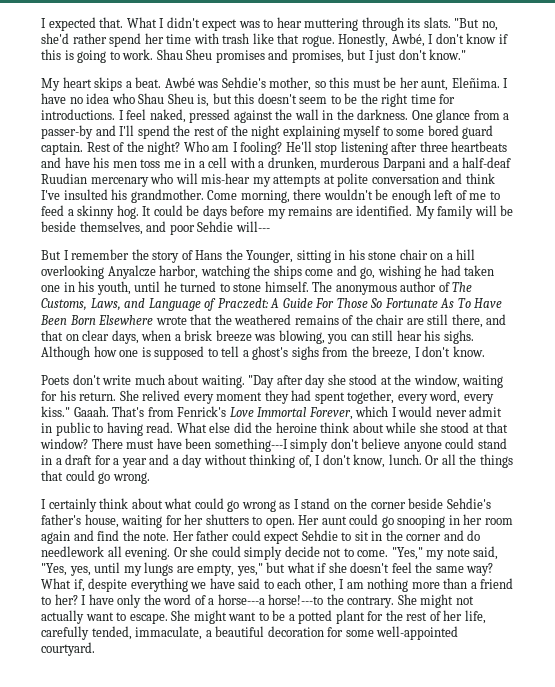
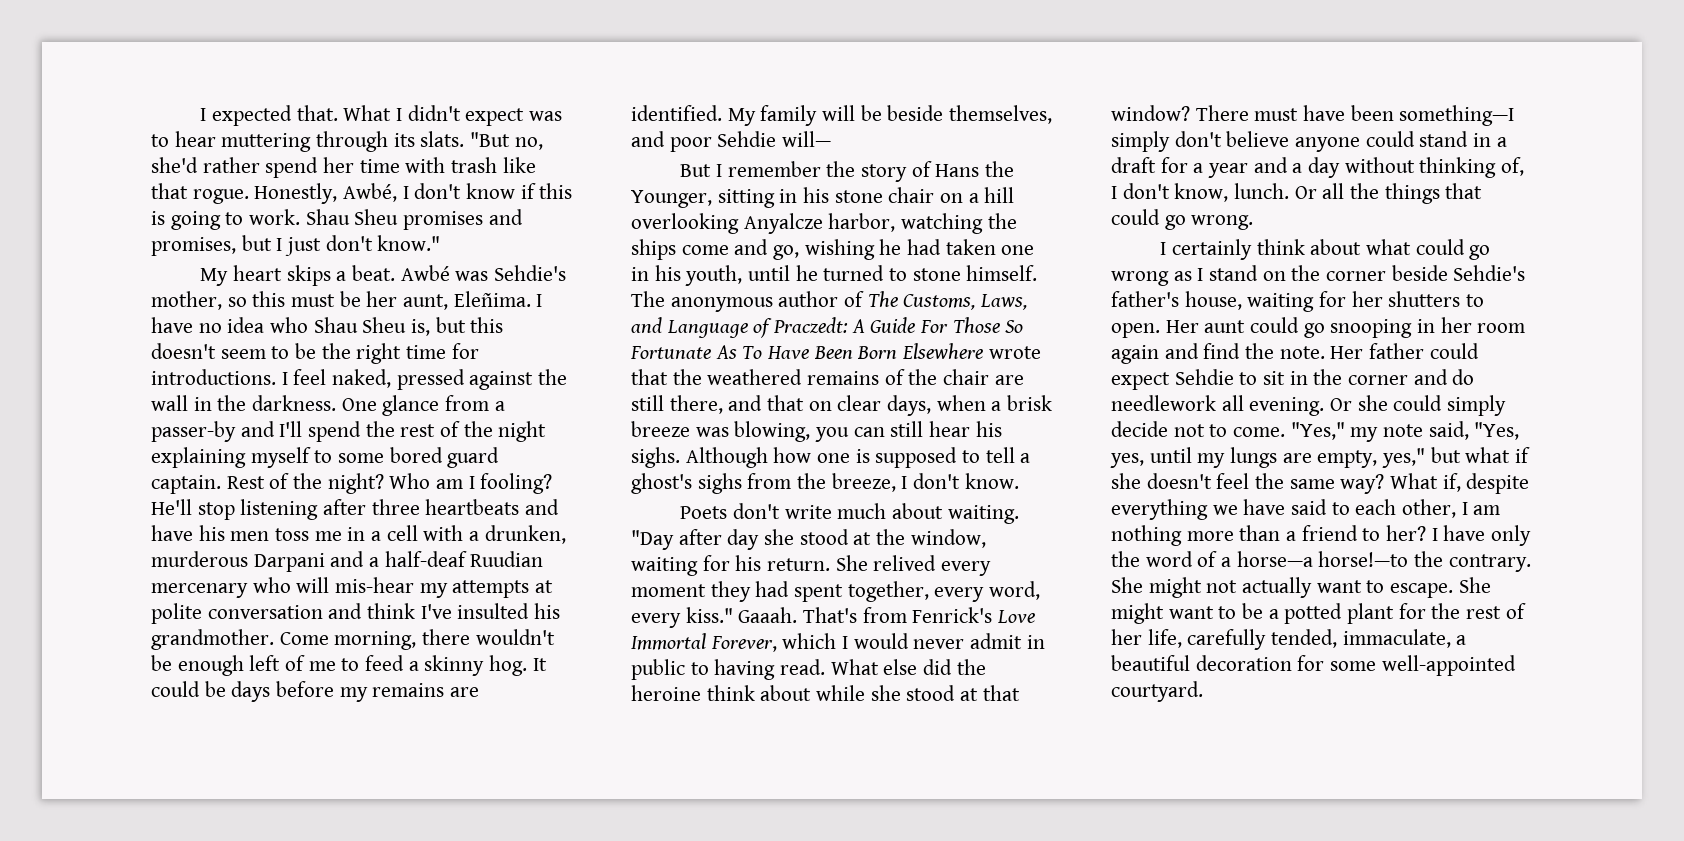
- My family will be beside themselves, and poor Sehdie will---
+ My family will be beside themselves, and poor Sehdie will—
- There must have been something---I simply don't believe anyone could stand in a draft for a year and a day without thinking of, I don't know, lunch.
+ There must have been something—I simply don't believe anyone could stand in a draft for a year and a day without thinking of, I don't know, lunch.
- I have only the word of a horse---a horse!---to the contrary.
+ I have only the word of a horse—a horse!—to the contrary.

